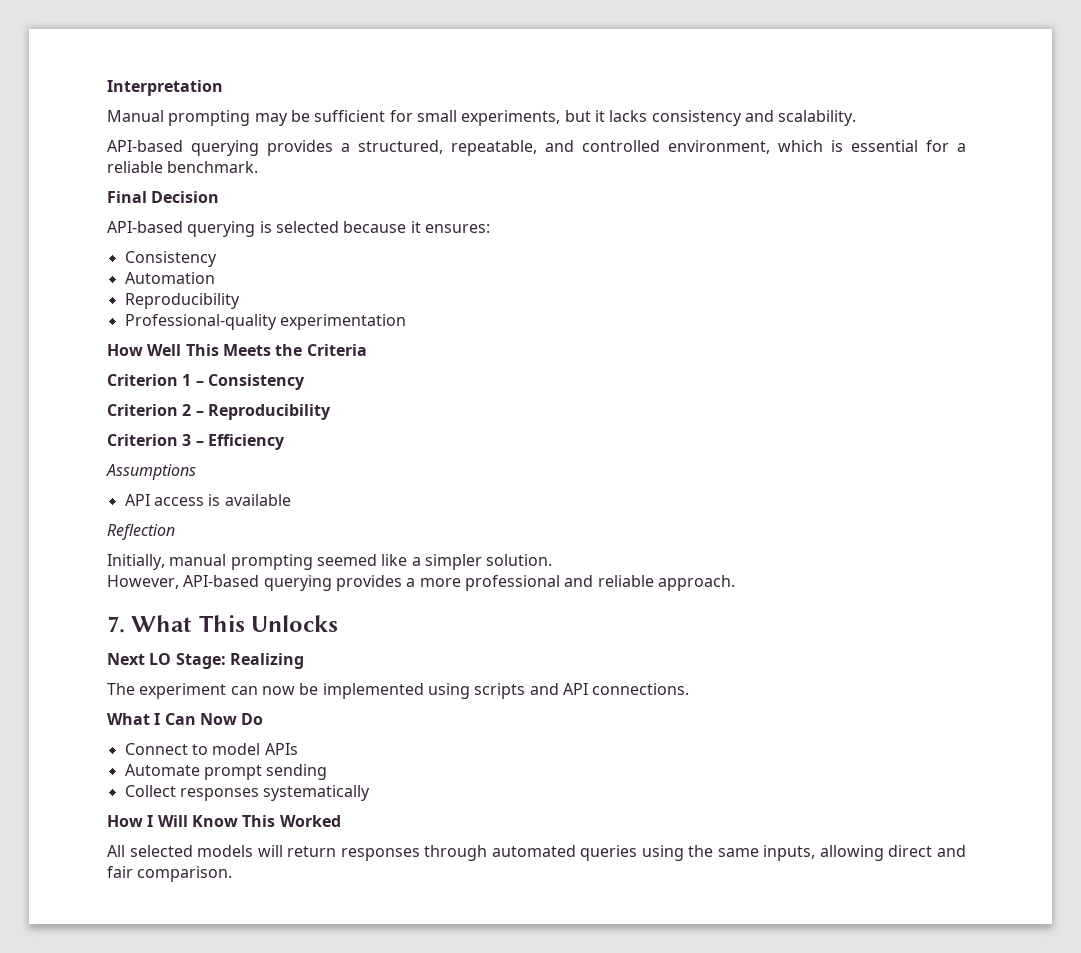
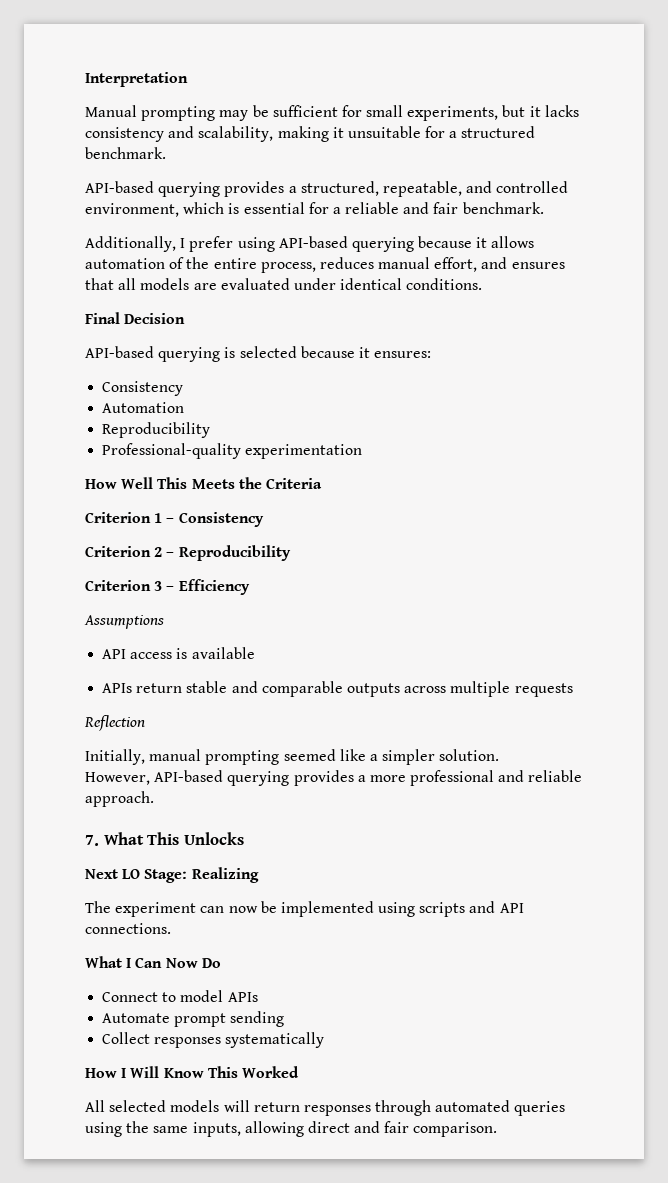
- Manual prompting may be sufficient for small experiments, but it lacks consistency and scalability.
+ Manual prompting may be sufficient for small experiments, but it lacks consistency and scalability, making it unsuitable for a structured benchmark.
- API-based querying provides a structured, repeatable, and controlled environment, which is essential for a reliable benchmark.
+ API-based querying provides a structured, repeatable, and controlled environment, which is essential for a reliable and fair benchmark.
+ Additionally, I prefer using API-based querying because it allows automation of the entire process, reduces manual effort, and ensures that all models are evaluated under identical conditions.
+ APIs return stable and comparable outputs across multiple requests

